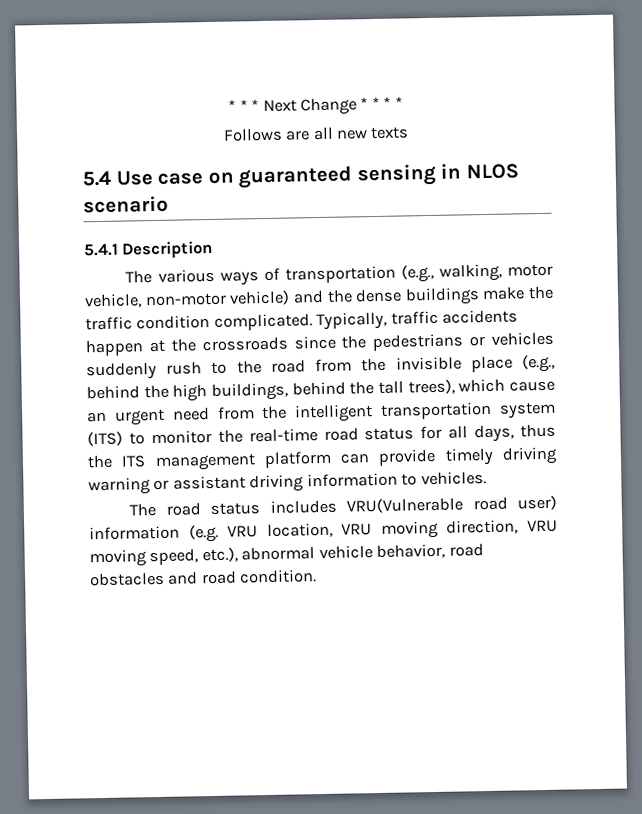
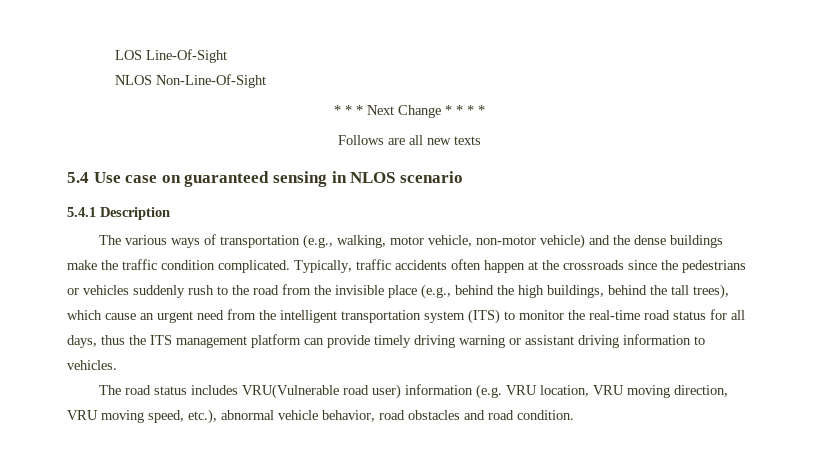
+ LOS Line-Of-Sight
+ NLOS Non-Line-Of-Sight
- Typically, traffic accidents happen at the crossroads since the pedestrians or vehicles suddenly rush to the road from the invisible place (e.g., behind the high buildings, behind the tall trees), which cause an urgent need from the intelligent transportation system (ITS) to monitor the real-time road status for all days, thus the ITS management platform can provide timely driving warning or assistant driving information to vehicles.
+ Typically, traffic accidents often happen at the crossroads since the pedestrians or vehicles suddenly rush to the road from the invisible place (e.g., behind the high buildings, behind the tall trees), which cause an urgent need from the intelligent transportation system (ITS) to monitor the real-time road status for all days, thus the ITS management platform can provide timely driving warning or assistant driving information to vehicles.

